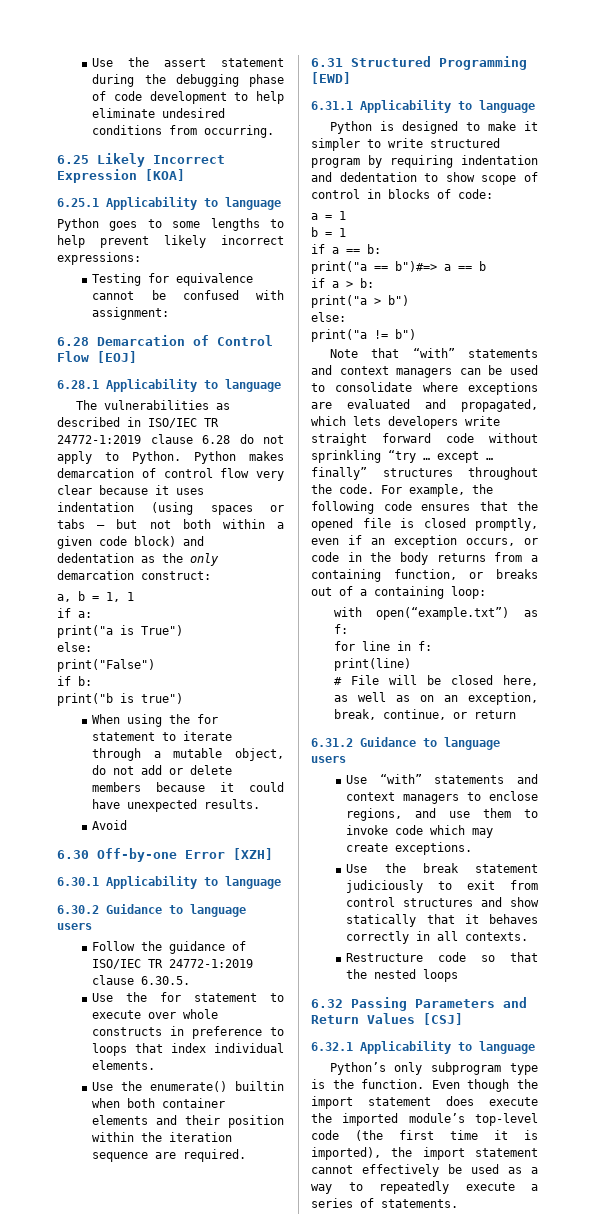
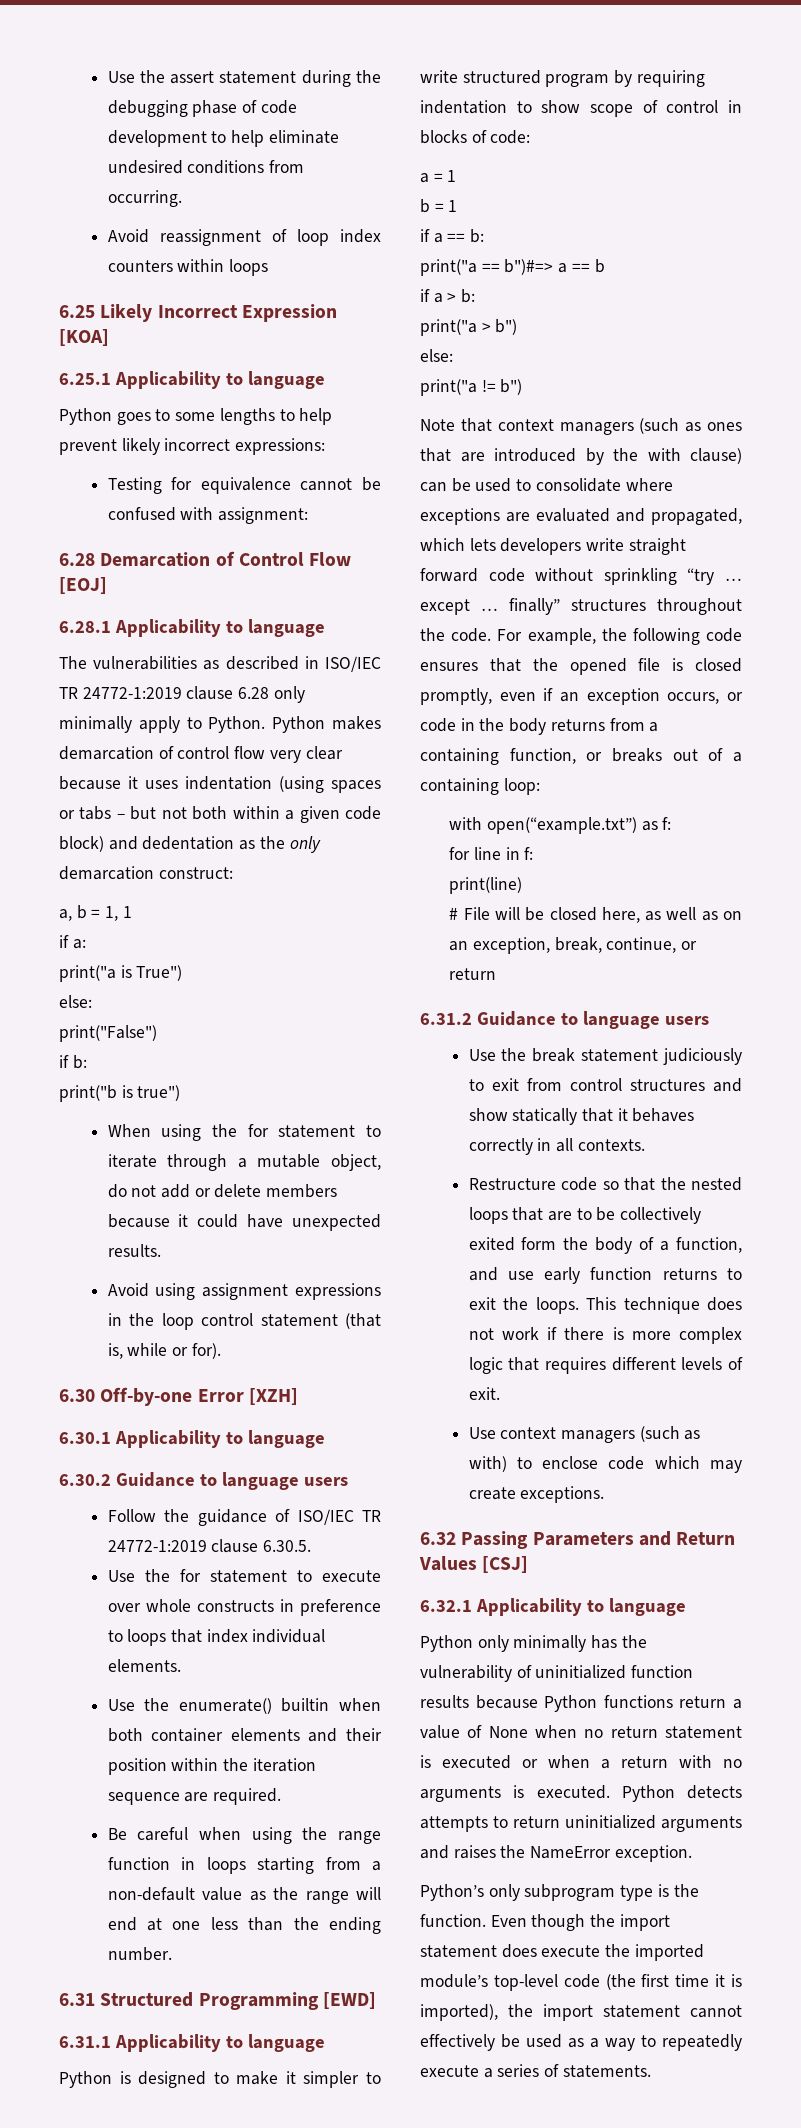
+ Avoid reassignment of loop index counters within loops
- The vulnerabilities as described in ISO/IEC TR 24772-1:2019 clause 6.28 do not apply to Python.
+ The vulnerabilities as described in ISO/IEC TR 24772-1:2019 clause 6.28 only minimally apply to Python.
- Avoid
+ Avoid using assignment expressions in the loop control statement (that is, while or for).
+ Be careful when using the range function in loops starting from a non-default value as the range will end at one less than the ending number.
- Python is designed to make it simpler to write structured program by requiring indentation and dedentation to show scope of control in blocks of code:
+ Python is designed to make it simpler to write structured program by requiring indentation to show scope of control in blocks of code:
- Note that “with” statements and context managers can be used to consolidate where exceptions are evaluated and propagated, which lets developers write straight forward code without sprinkling “try … except … finally” structures throughout the code.
+ Note that context managers (such as ones that are introduced by the with clause) can be used to consolidate where exceptions are evaluated and propagated, which lets developers write straight forward code without sprinkling “try … except … finally” structures throughout the code.
- Use “with” statements and context managers to enclose regions, and use them to invoke code which may create exceptions.
- Restructure code so that the nested loops
+ Restructure code so that the nested loops that are to be collectively exited form the body of a function, and use early function returns to exit the loops. This technique does not work if there is more complex logic that requires different levels of exit.
+ Use context managers (such as with) to enclose code which may create exceptions.
+ Python only minimally has the vulnerability of uninitialized function results because Python functions return a value of None when no return statement is executed or when a return with no arguments is executed. Python detects attempts to return uninitialized arguments and raises the NameError exception.

